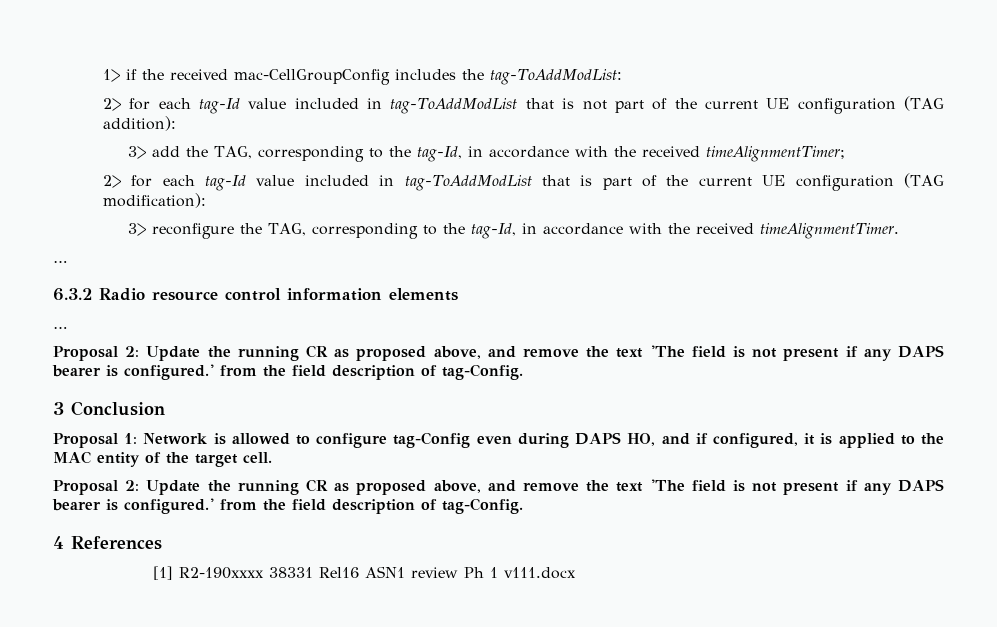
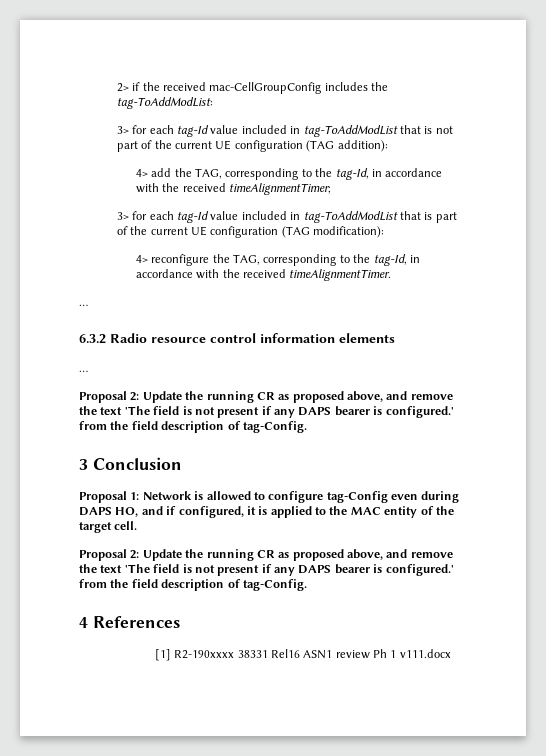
- 1> if the received mac-CellGroupConfig includes the tag-ToAddModList:
+ 2> if the received mac-CellGroupConfig includes the tag-ToAddModList:
- 2> for each tag-Id value included in tag-ToAddModList that is not part of the current UE configuration (TAG addition):
+ 3> for each tag-Id value included in tag-ToAddModList that is not part of the current UE configuration (TAG addition):
- 3> add the TAG, corresponding to the tag-Id, in accordance with the received timeAlignmentTimer;
+ 4> add the TAG, corresponding to the tag-Id, in accordance with the received timeAlignmentTimer;
- 2> for each tag-Id value included in tag-ToAddModList that is part of the current UE configuration (TAG modification):
+ 3> for each tag-Id value included in tag-ToAddModList that is part of the current UE configuration (TAG modification):
- 3> reconfigure the TAG, corresponding to the tag-Id, in accordance with the received timeAlignmentTimer.
+ 4> reconfigure the TAG, corresponding to the tag-Id, in accordance with the received timeAlignmentTimer.

